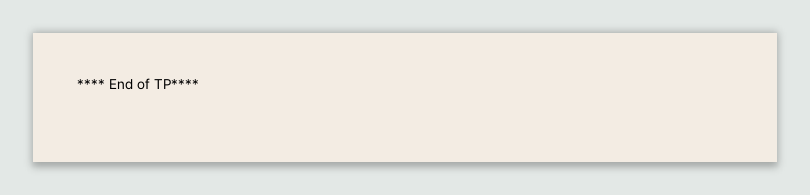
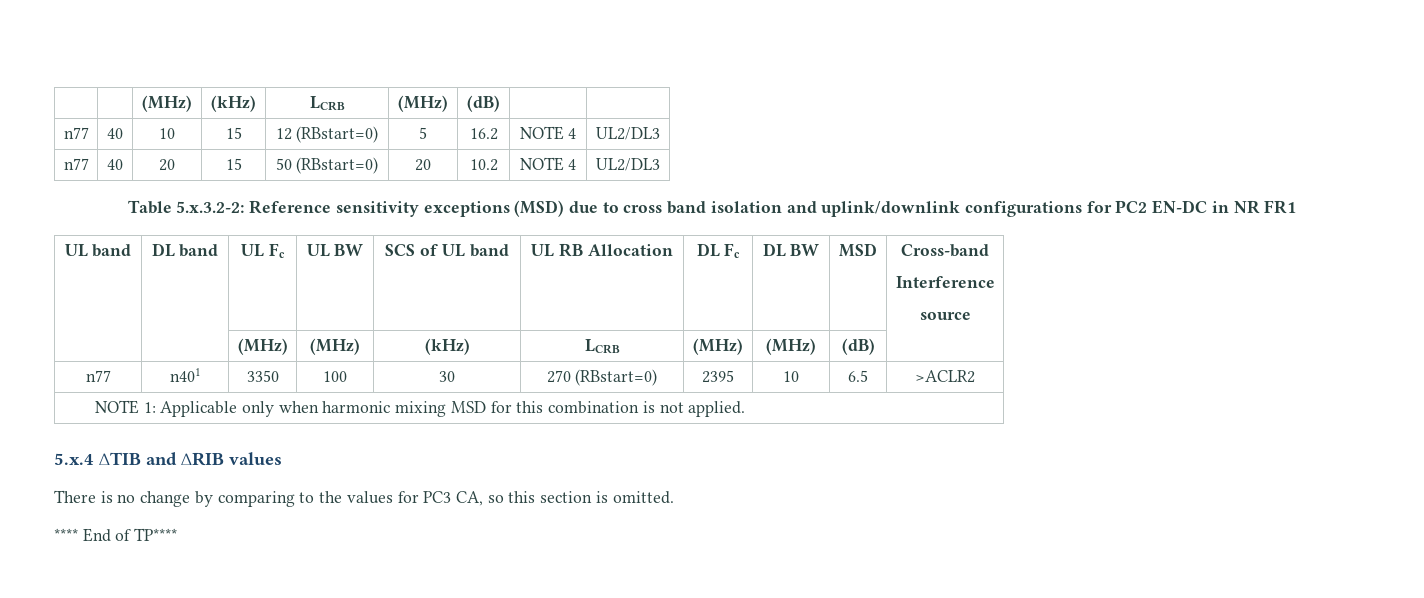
+ | | (MHz) | (kHz) | LCRB | (MHz) | (dB) | |
+ n77 | 40 | 10 | 15 | 12 (RBstart=0) | 5 | 16.2 | NOTE 4 | UL2/DL3
+ n77 | 40 | 20 | 15 | 50 (RBstart=0) | 20 | 10.2 | NOTE 4 | UL2/DL3
+ Table 5.x.3.2-2: Reference sensitivity exceptions (MSD) due to cross band isolation and uplink/downlink configurations for PC2 EN-DC in NR FR1
+ UL band | DL band | UL Fc | UL BW | SCS of UL band | UL RB Allocation | DL Fc | DL BW | MSD | Cross-band
+ Interference
+ source
+ | | (MHz) | (MHz) | (kHz) | LCRB | (MHz) | (MHz) | (dB) |
+ n77 | n401 | 3350 | 100 | 30 | 270 (RBstart=0) | 2395 | 10 | 6.5 | >ACLR2
+ NOTE 1: Applicable only when harmonic mixing MSD for this combination is not applied.
+ 5.x.4 ∆TIB and ∆RIB values
+ There is no change by comparing to the values for PC3 CA, so this section is omitted.

